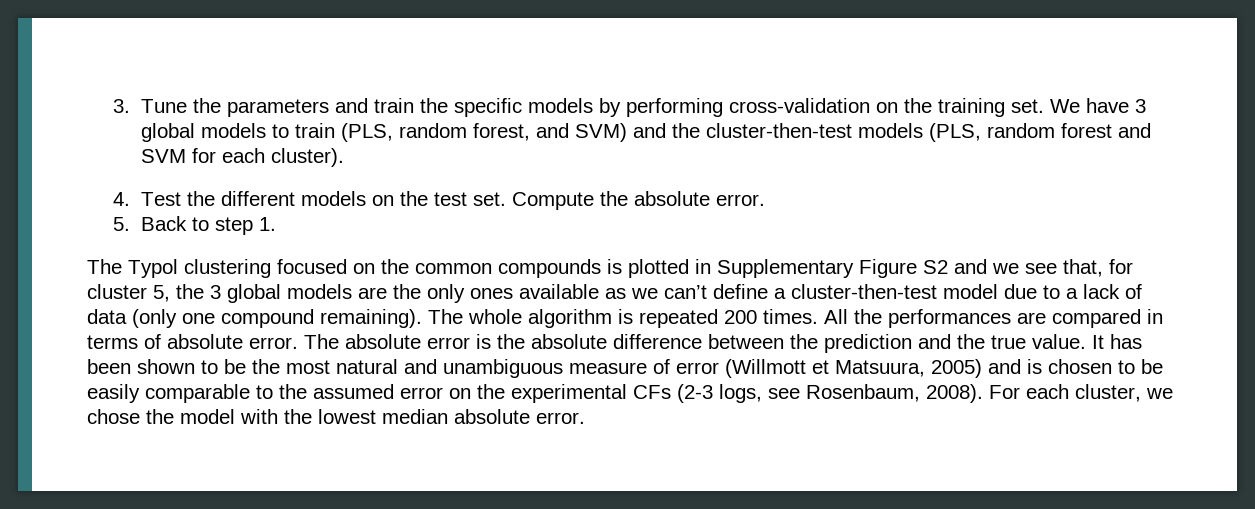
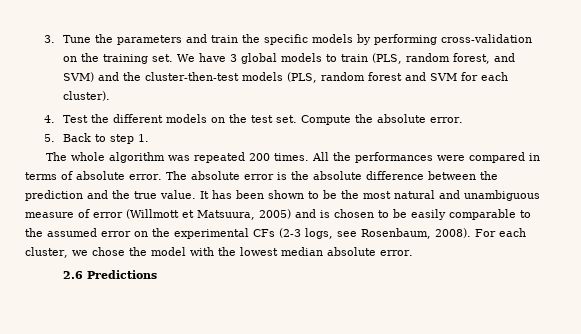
- The Typol clustering focused on the common compounds is plotted in Supplementary Figure S2 and we see that, for cluster 5, the 3 global models are the only ones available as we can’t define a cluster-then-test model due to a lack of data (only one compound remaining). The whole algorithm is repeated 200 times.
+ The whole algorithm was repeated 200 times.
- All the performances are compared in terms of absolute error.
+ All the performances were compared in terms of absolute error.
+ 2.6 Predictions

